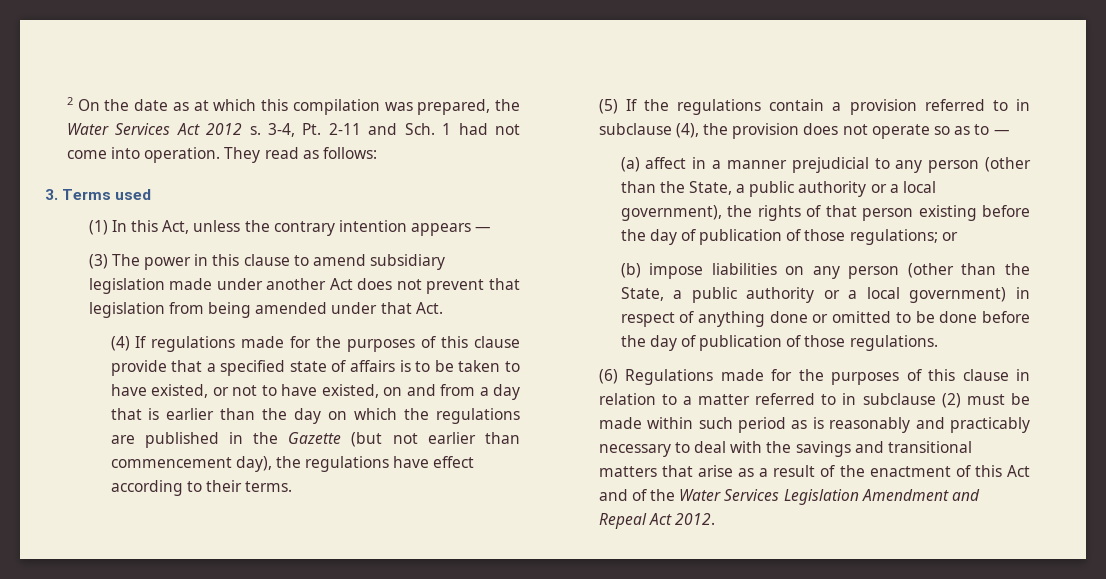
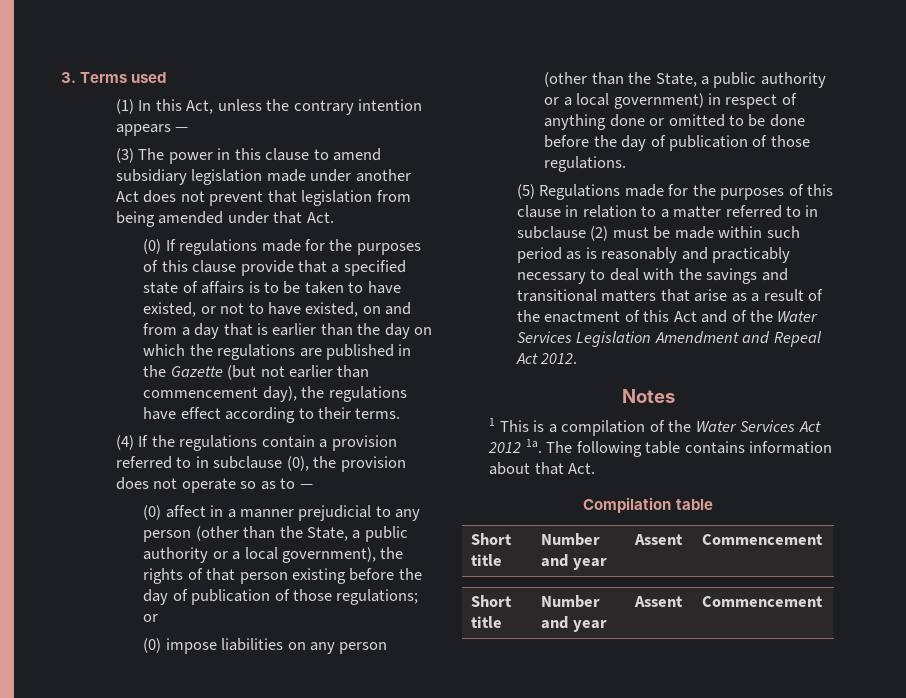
- 2 On the date as at which this compilation was prepared, the Water Services Act 2012 s. 3-4, Pt. 2-11 and Sch. 1 had not come into operation. They read as follows:
- (4) If regulations made for the purposes of this clause provide that a specified state of affairs is to be taken to have existed, or not to have existed, on and from a day that is earlier than the day on which the regulations are published in the Gazette (but not earlier than commencement day), the regulations have effect according to their terms.
+ (0) If regulations made for the purposes of this clause provide that a specified state of affairs is to be taken to have existed, or not to have existed, on and from a day that is earlier than the day on which the regulations are published in the Gazette (but not earlier than commencement day), the regulations have effect according to their terms.
- (5) If the regulations contain a provision referred to in subclause (4), the provision does not operate so as to —
+ (4) If the regulations contain a provision referred to in subclause (0), the provision does not operate so as to —
- (a) affect in a manner prejudicial to any person (other than the State, a public authority or a local government), the rights of that person existing before the day of publication of those regulations; or
+ (0) affect in a manner prejudicial to any person (other than the State, a public authority or a local government), the rights of that person existing before the day of publication of those regulations; or
- (b) impose liabilities on any person (other than the State, a public authority or a local government) in respect of anything done or omitted to be done before the day of publication of those regulations.
+ (0) impose liabilities on any person (other than the State, a public authority or a local government) in respect of anything done or omitted to be done before the day of publication of those regulations.
- (6) Regulations made for the purposes of this clause in relation to a matter referred to in subclause (2) must be made within such period as is reasonably and practicably necessary to deal with the savings and transitional matters that arise as a result of the enactment of this Act and of the Water Services Legislation Amendment and Repeal Act 2012.
+ (5) Regulations made for the purposes of this clause in relation to a matter referred to in subclause (2) must be made within such period as is reasonably and practicably necessary to deal with the savings and transitional matters that arise as a result of the enactment of this Act and of the Water Services Legislation Amendment and Repeal Act 2012.
+ Notes
+ 1 This is a compilation of the Water Services Act 2012 1a. The following table contains information about that Act.
+ Compilation table
+ Short title | Number and year | Assent | Commencement
+ Short title | Number and year | Assent | Commencement

